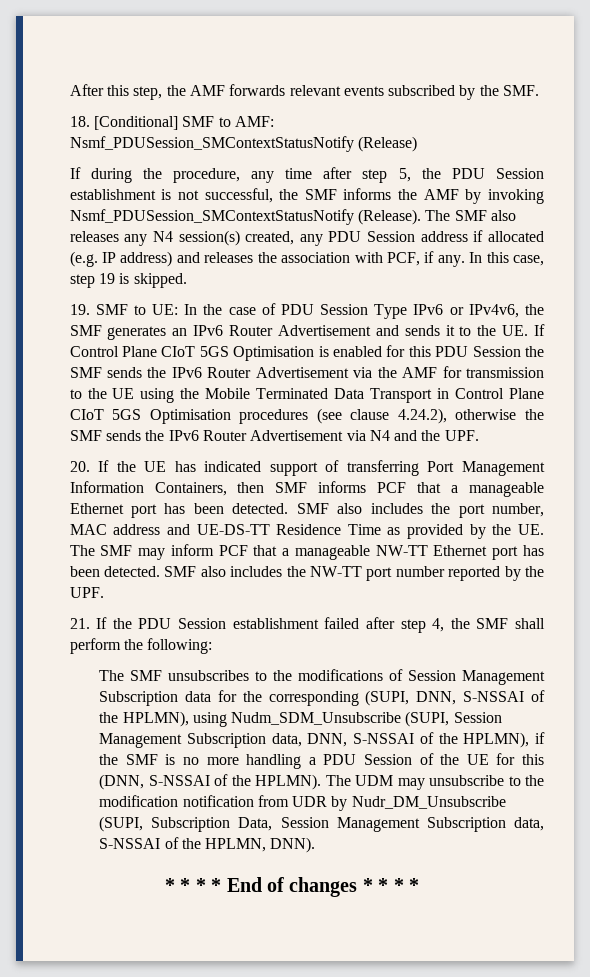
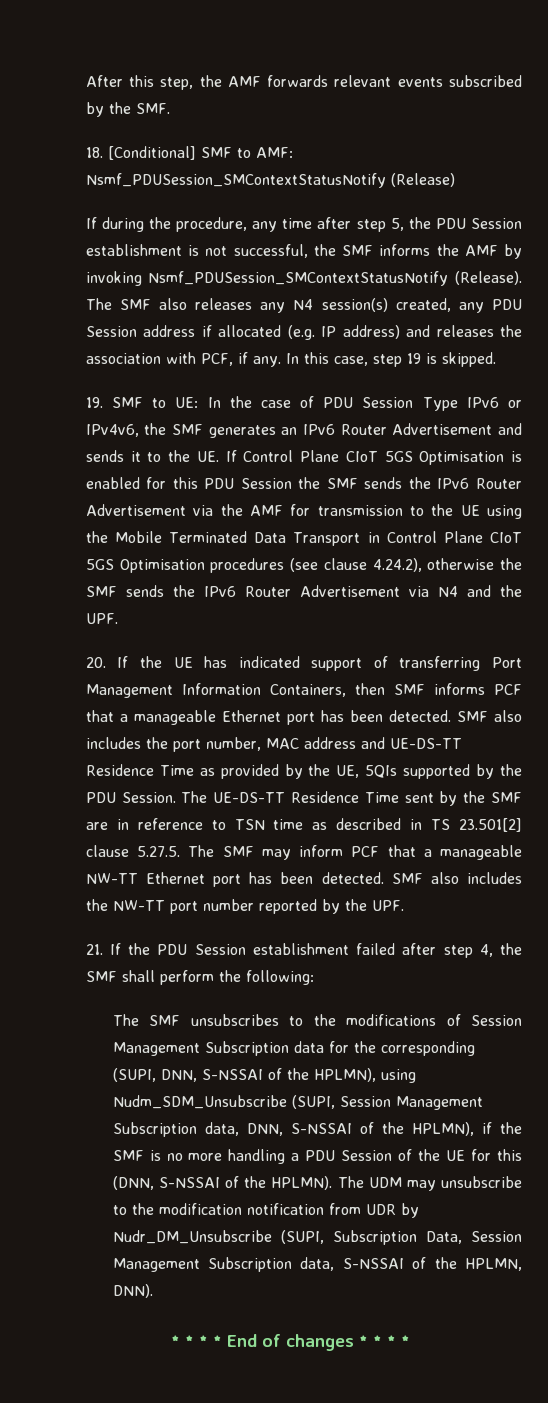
- SMF also includes the port number, MAC address and UE-DS-TT Residence Time as provided by the UE. The SMF may inform PCF that a manageable NW-TT Ethernet port has been detected.
+ SMF also includes the port number, MAC address and UE-DS-TT Residence Time as provided by the UE, 5QIs supported by the PDU Session. The UE-DS-TT Residence Time sent by the SMF are in reference to TSN time as described in TS 23.501[2] clause 5.27.5. The SMF may inform PCF that a manageable NW-TT Ethernet port has been detected.

